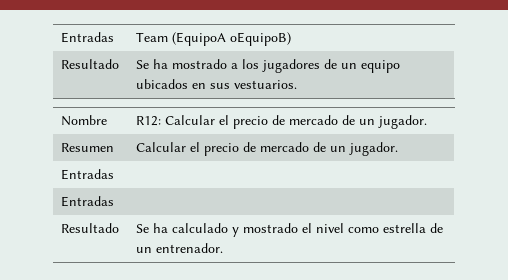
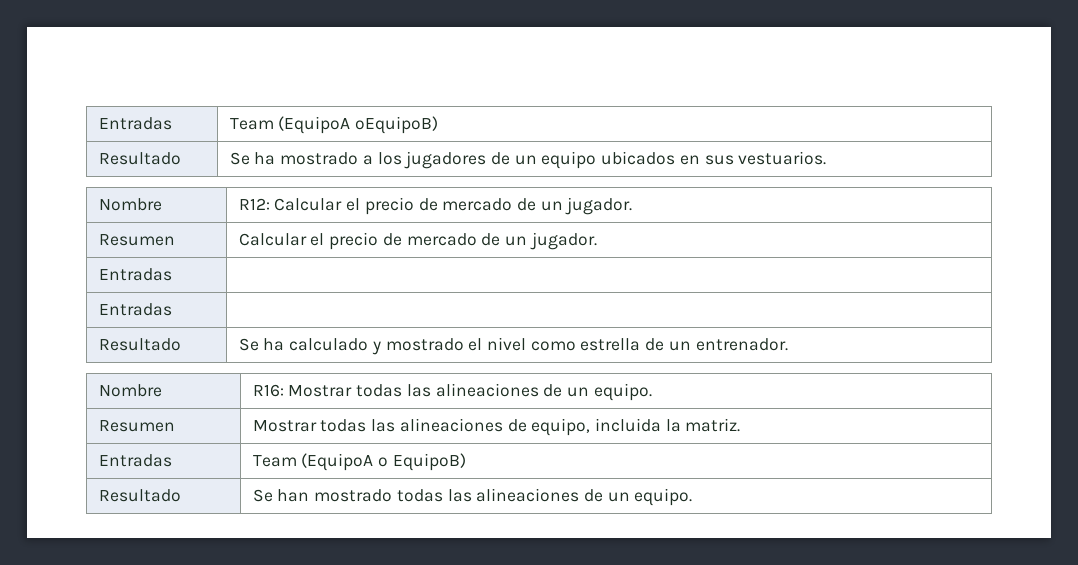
+ Nombre | R16: Mostrar todas las alineaciones de un equipo.
+ Resumen | Mostrar todas las alineaciones de equipo, incluida la matriz.
+ Entradas | Team (EquipoA o EquipoB)
+ Resultado | Se han mostrado todas las alineaciones de un equipo.

